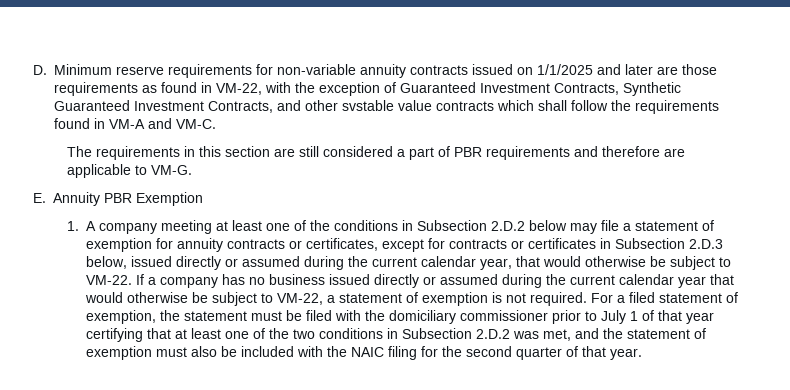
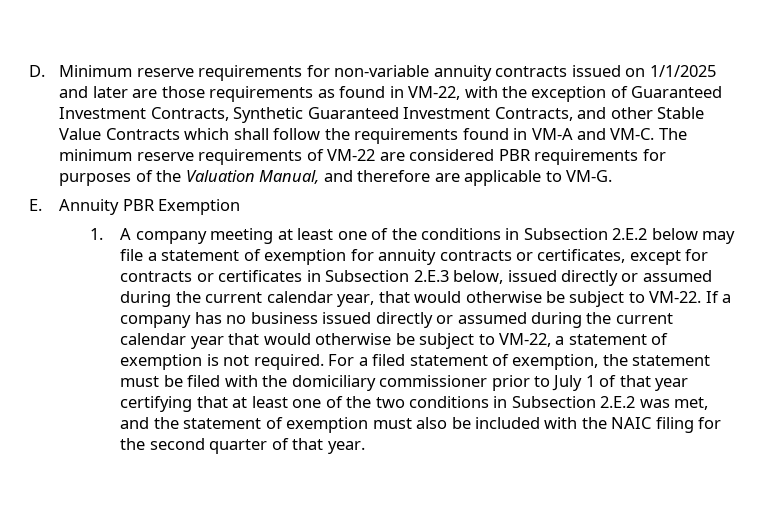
- D. Minimum reserve requirements for non-variable annuity contracts issued on 1/1/2025 and later are those requirements as found in VM-22, with the exception of Guaranteed Investment Contracts, Synthetic Guaranteed Investment Contracts, and other svstable value contracts which shall follow the requirements found in VM-A and VM-C.
- The requirements in this section are still considered a part of PBR requirements and therefore are applicable to VM-G.
+ D. Minimum reserve requirements for non-variable annuity contracts issued on 1/1/2025 and later are those requirements as found in VM-22, with the exception of Guaranteed Investment Contracts, Synthetic Guaranteed Investment Contracts, and other Stable Value Contracts which shall follow the requirements found in VM-A and VM-C. The minimum reserve requirements of VM-22 are considered PBR requirements for purposes of the Valuation Manual, and therefore are applicable to VM-G.
- 1. A company meeting at least one of the conditions in Subsection 2.D.2 below may file a statement of exemption for annuity contracts or certificates, except for contracts or certificates in Subsection 2.D.3 below, issued directly or assumed during the current calendar year, that would otherwise be subject to VM-22.
+ 1. A company meeting at least one of the conditions in Subsection 2.E.2 below may file a statement of exemption for annuity contracts or certificates, except for contracts or certificates in Subsection 2.E.3 below, issued directly or assumed during the current calendar year, that would otherwise be subject to VM-22.
- For a filed statement of exemption, the statement must be filed with the domiciliary commissioner prior to July 1 of that year certifying that at least one of the two conditions in Subsection 2.D.2 was met, and the statement of exemption must also be included with the NAIC filing for the second quarter of that year.
+ For a filed statement of exemption, the statement must be filed with the domiciliary commissioner prior to July 1 of that year certifying that at least one of the two conditions in Subsection 2.E.2 was met, and the statement of exemption must also be included with the NAIC filing for the second quarter of that year.

